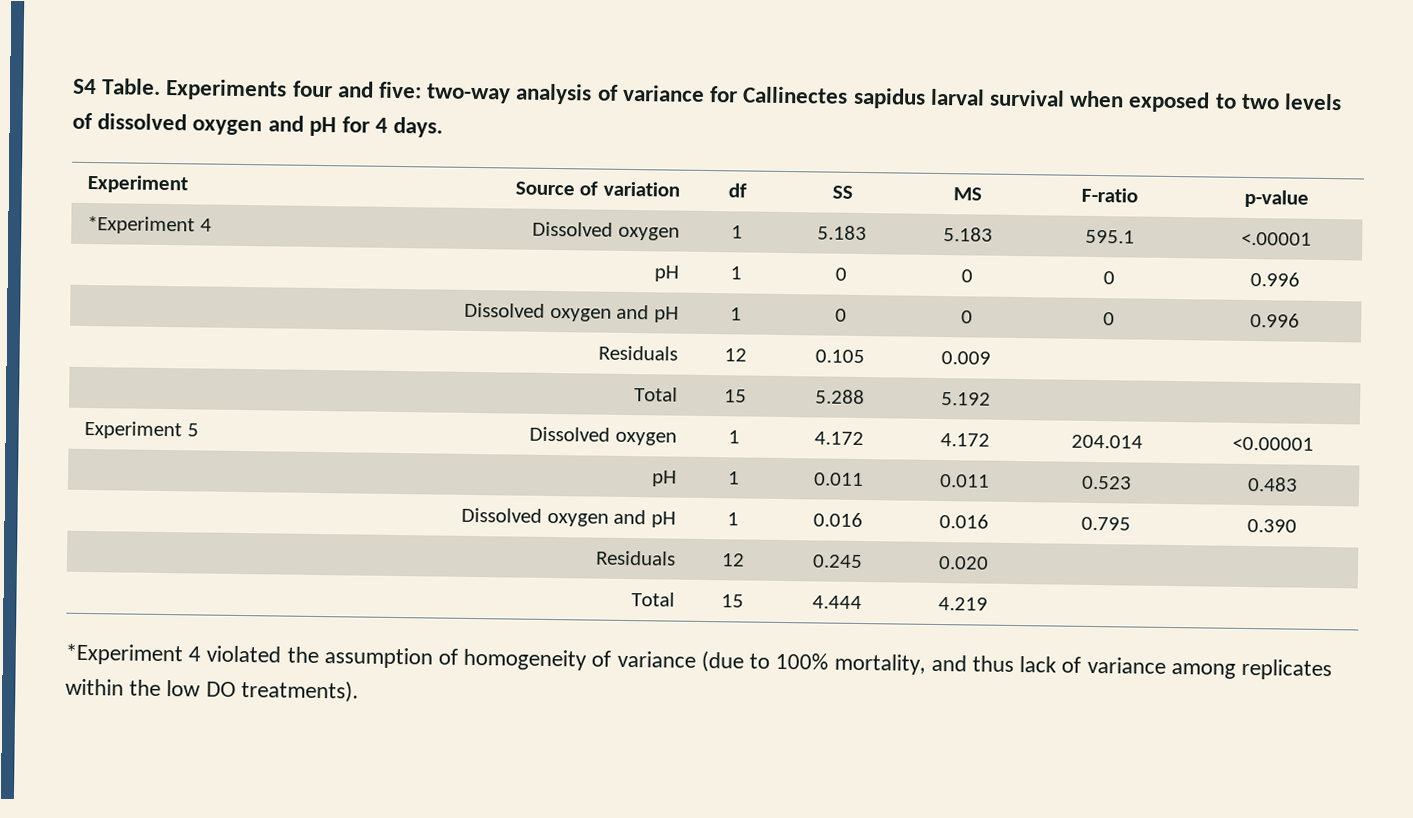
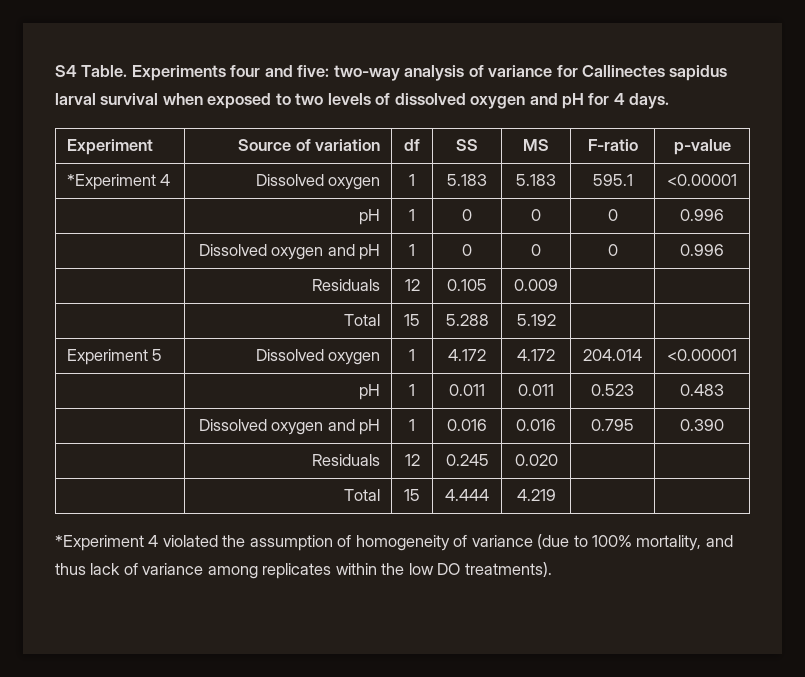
- *Experiment 4 | Dissolved oxygen | 1 | 5.183 | 5.183 | 595.1 | <.00001
+ *Experiment 4 | Dissolved oxygen | 1 | 5.183 | 5.183 | 595.1 | <0.00001

